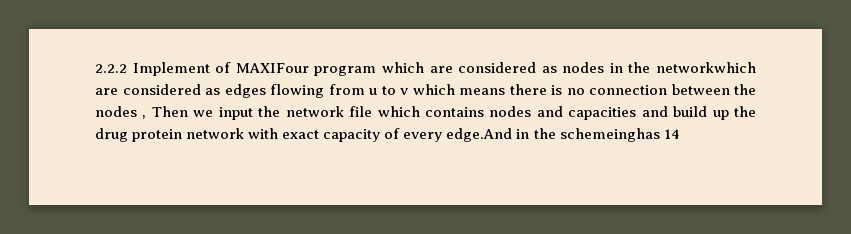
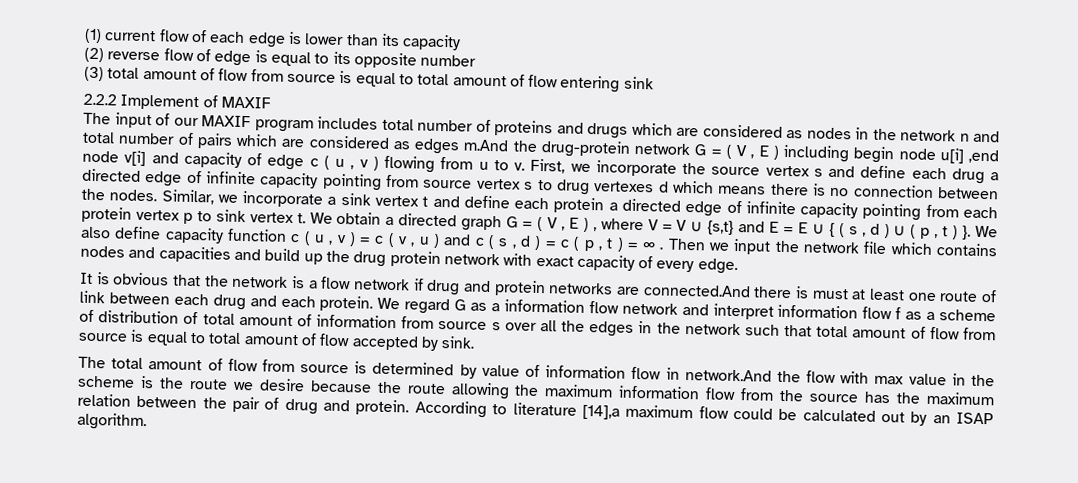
- 2.2.2 Implement of MAXIFour program which are considered as nodes in the networkwhich are considered as edges flowing from u to v which means there is no connection between the nodes , Then we input the network file which contains nodes and capacities and build up the drug protein network with exact capacity of every edge.And in the schemeinghas 14
+ (1) current flow of each edge is lower than its capacity
+ (2) reverse flow of edge is equal to its opposite number
+ (3) total amount of flow from source is equal to total amount of flow entering sink
+ 2.2.2 Implement of MAXIF
+ The input of our MAXIF program includes total number of proteins and drugs which are considered as nodes in the network n and total number of pairs which are considered as edges m.And the drug-protein network G = ( V , E ) including begin node u[i] ,end node v[i] and capacity of edge c ( u , v ) flowing from u to v. First, we incorporate the source vertex s and define each drug a directed edge of infinite capacity pointing from source vertex s to drug vertexes d which means there is no connection between the nodes. Similar, we incorporate a sink vertex t and define each protein a directed edge of infinite capacity pointing from each protein vertex p to sink vertex t. We obtain a directed graph G = ( V , E ) , where V = V ∪ {s,t} and E = E ∪ { ( s , d ) ∪ ( p , t ) }. We also define capacity function c ( u , v ) = c ( v , u ) and c ( s , d ) = c ( p , t ) = ∞ . Then we input the network file which contains nodes and capacities and build up the drug protein network with exact capacity of every edge.
+ It is obvious that the network is a flow network if drug and protein networks are connected.And there is must at least one route of link between each drug and each protein. We regard G as a information flow network and interpret information flow f as a scheme of distribution of total amount of information from source s over all the edges in the network such that total amount of flow from source is equal to total amount of flow accepted by sink.
+ The total amount of flow from source is determined by value of information flow in network.And the flow with max value in the scheme is the route we desire because the route allowing the maximum information flow from the source has the maximum relation between the pair of drug and protein. According to literature [14],a maximum flow could be calculated out by an ISAP algorithm.

